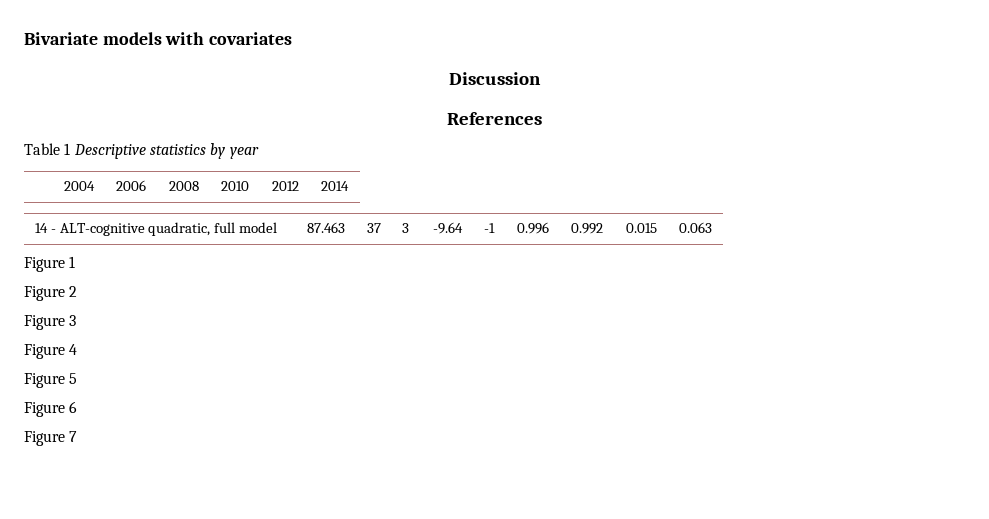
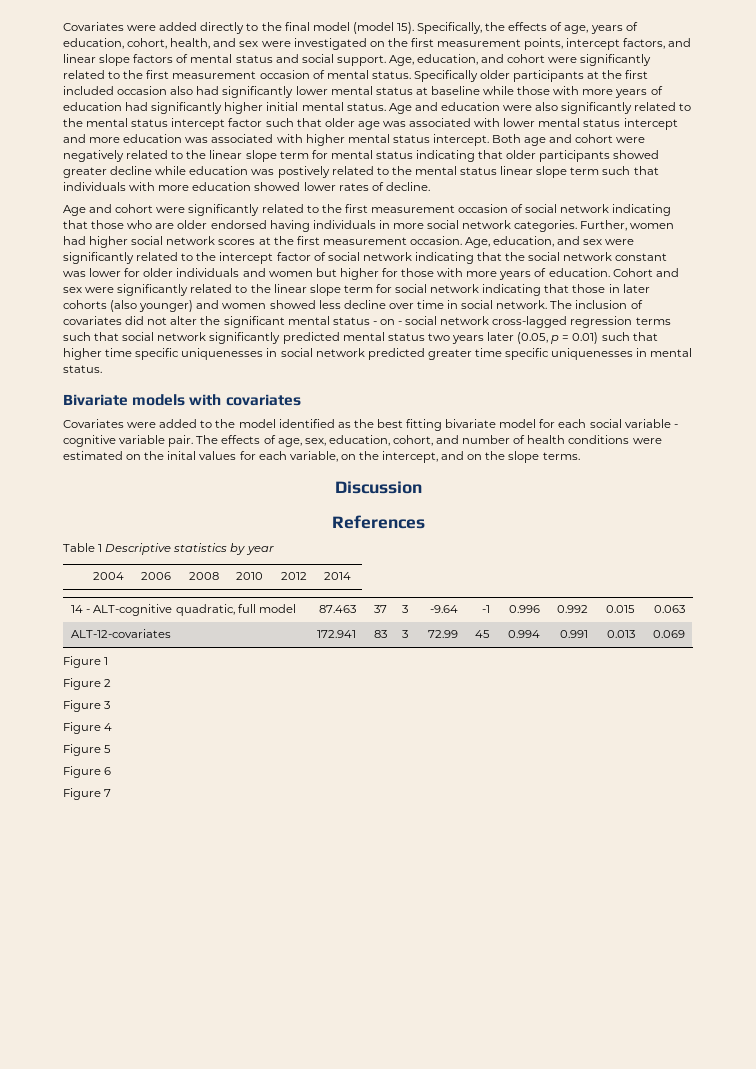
+ Covariates were added directly to the final model (model 15). Specifically, the effects of age, years of education, cohort, health, and sex were investigated on the first measurement points, intercept factors, and linear slope factors of mental status and social support. Age, education, and cohort were significantly related to the first measurement occasion of mental status. Specifically older participants at the first included occasion also had significantly lower mental status at baseline while those with more years of education had significantly higher initial mental status. Age and education were also significantly related to the mental status intercept factor such that older age was associated with lower mental status intercept and more education was associated with higher mental status intercept. Both age and cohort were negatively related to the linear slope term for mental status indicating that older participants showed greater decline while education was postively related to the mental status linear slope term such that individuals with more education showed lower rates of decline.
+ Age and cohort were significantly related to the first measurement occasion of social network indicating that those who are older endorsed having individuals in more social network categories. Further, women had higher social network scores at the first measurement occasion. Age, education, and sex were significantly related to the intercept factor of social network indicating that the social network constant was lower for older individuals and women but higher for those with more years of education. Cohort and sex were significantly related to the linear slope term for social network indicating that those in later cohorts (also younger) and women showed less decline over time in social network. The inclusion of covariates did not alter the significant mental status - on - social network cross-lagged regression terms such that social network significantly predicted mental status two years later (0.05, p = 0.01) such that higher time specific uniquenesses in social network predicted greater time specific uniquenesses in mental status.
  Bivariate models with covariates
+ Covariates were added to the model identified as the best fitting bivariate model for each social variable - cognitive variable pair. The effects of age, sex, education, cohort, and number of health conditions were estimated on the inital values for each variable, on the intercept, and on the slope terms.
+ ALT-12-covariates | 172.941 | 83 | 3 | 72.99 | 45 | 0.994 | 0.991 | 0.013 | 0.069

